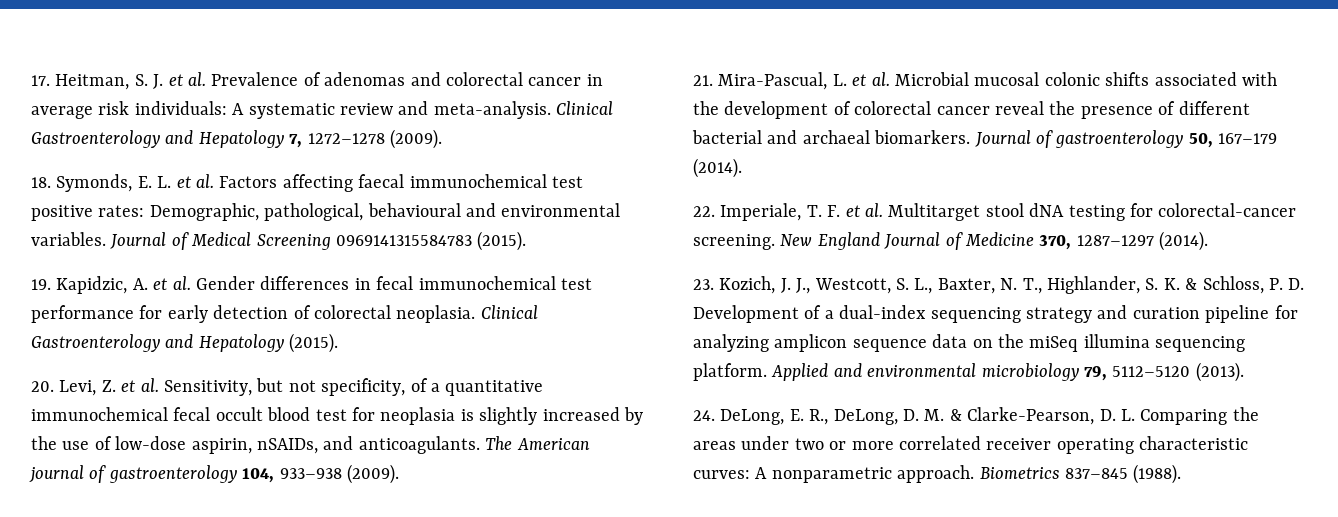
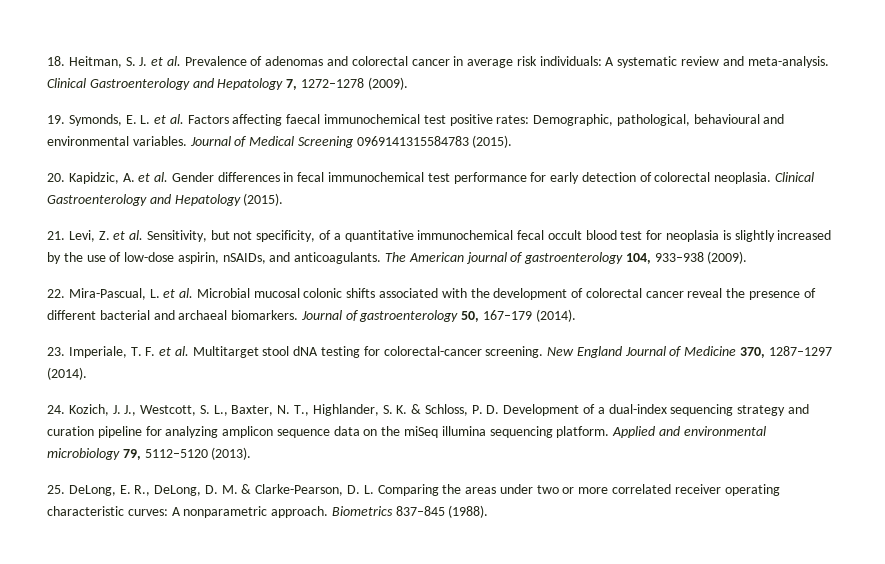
- 17. Heitman, S. J. et al. Prevalence of adenomas and colorectal cancer in average risk individuals: A systematic review and meta-analysis.
+ 18. Heitman, S. J. et al. Prevalence of adenomas and colorectal cancer in average risk individuals: A systematic review and meta-analysis.
- 18. Symonds, E. L. et al. Factors affecting faecal immunochemical test positive rates: Demographic, pathological, behavioural and environmental variables.
+ 19. Symonds, E. L. et al. Factors affecting faecal immunochemical test positive rates: Demographic, pathological, behavioural and environmental variables.
- 19. Kapidzic, A. et al. Gender differences in fecal immunochemical test performance for early detection of colorectal neoplasia.
+ 20. Kapidzic, A. et al. Gender differences in fecal immunochemical test performance for early detection of colorectal neoplasia.
- 20. Levi, Z. et al. Sensitivity, but not specificity, of a quantitative immunochemical fecal occult blood test for neoplasia is slightly increased by the use of low-dose aspirin, nSAIDs, and anticoagulants.
+ 21. Levi, Z. et al. Sensitivity, but not specificity, of a quantitative immunochemical fecal occult blood test for neoplasia is slightly increased by the use of low-dose aspirin, nSAIDs, and anticoagulants.
- 21. Mira-Pascual, L. et al. Microbial mucosal colonic shifts associated with the development of colorectal cancer reveal the presence of different bacterial and archaeal biomarkers.
+ 22. Mira-Pascual, L. et al. Microbial mucosal colonic shifts associated with the development of colorectal cancer reveal the presence of different bacterial and archaeal biomarkers.
- 22. Imperiale, T. F. et al. Multitarget stool dNA testing for colorectal-cancer screening.
+ 23. Imperiale, T. F. et al. Multitarget stool dNA testing for colorectal-cancer screening.
- 23. Kozich, J. J., Westcott, S. L., Baxter, N. T., Highlander, S. K. & Schloss, P. D. Development of a dual-index sequencing strategy and curation pipeline for analyzing amplicon sequence data on the miSeq illumina sequencing platform.
+ 24. Kozich, J. J., Westcott, S. L., Baxter, N. T., Highlander, S. K. & Schloss, P. D. Development of a dual-index sequencing strategy and curation pipeline for analyzing amplicon sequence data on the miSeq illumina sequencing platform.
- 24. DeLong, E. R., DeLong, D. M. & Clarke-Pearson, D. L. Comparing the areas under two or more correlated receiver operating characteristic curves: A nonparametric approach.
+ 25. DeLong, E. R., DeLong, D. M. & Clarke-Pearson, D. L. Comparing the areas under two or more correlated receiver operating characteristic curves: A nonparametric approach.

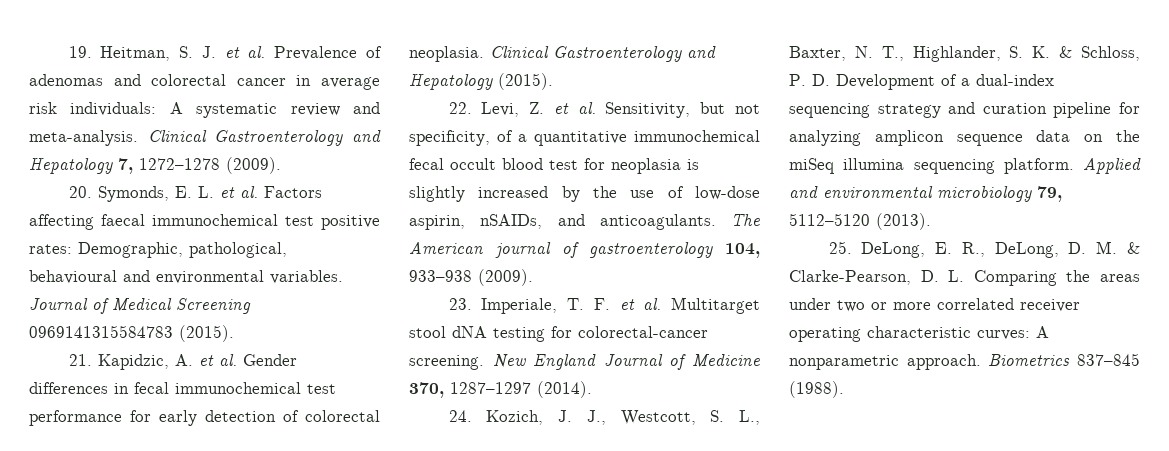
- 18. Heitman, S. J. et al. Prevalence of adenomas and colorectal cancer in average risk individuals: A systematic review and meta-analysis.
+ 19. Heitman, S. J. et al. Prevalence of adenomas and colorectal cancer in average risk individuals: A systematic review and meta-analysis.
- 19. Symonds, E. L. et al. Factors affecting faecal immunochemical test positive rates: Demographic, pathological, behavioural and environmental variables.
+ 20. Symonds, E. L. et al. Factors affecting faecal immunochemical test positive rates: Demographic, pathological, behavioural and environmental variables.
- 20. Kapidzic, A. et al. Gender differences in fecal immunochemical test performance for early detection of colorectal neoplasia.
+ 21. Kapidzic, A. et al. Gender differences in fecal immunochemical test performance for early detection of colorectal neoplasia.
- 21. Levi, Z. et al. Sensitivity, but not specificity, of a quantitative immunochemical fecal occult blood test for neoplasia is slightly increased by the use of low-dose aspirin, nSAIDs, and anticoagulants.
+ 22. Levi, Z. et al. Sensitivity, but not specificity, of a quantitative immunochemical fecal occult blood test for neoplasia is slightly increased by the use of low-dose aspirin, nSAIDs, and anticoagulants.
- 22. Mira-Pascual, L. et al. Microbial mucosal colonic shifts associated with the development of colorectal cancer reveal the presence of different bacterial and archaeal biomarkers. Journal of gastroenterology 50, 167–179 (2014).

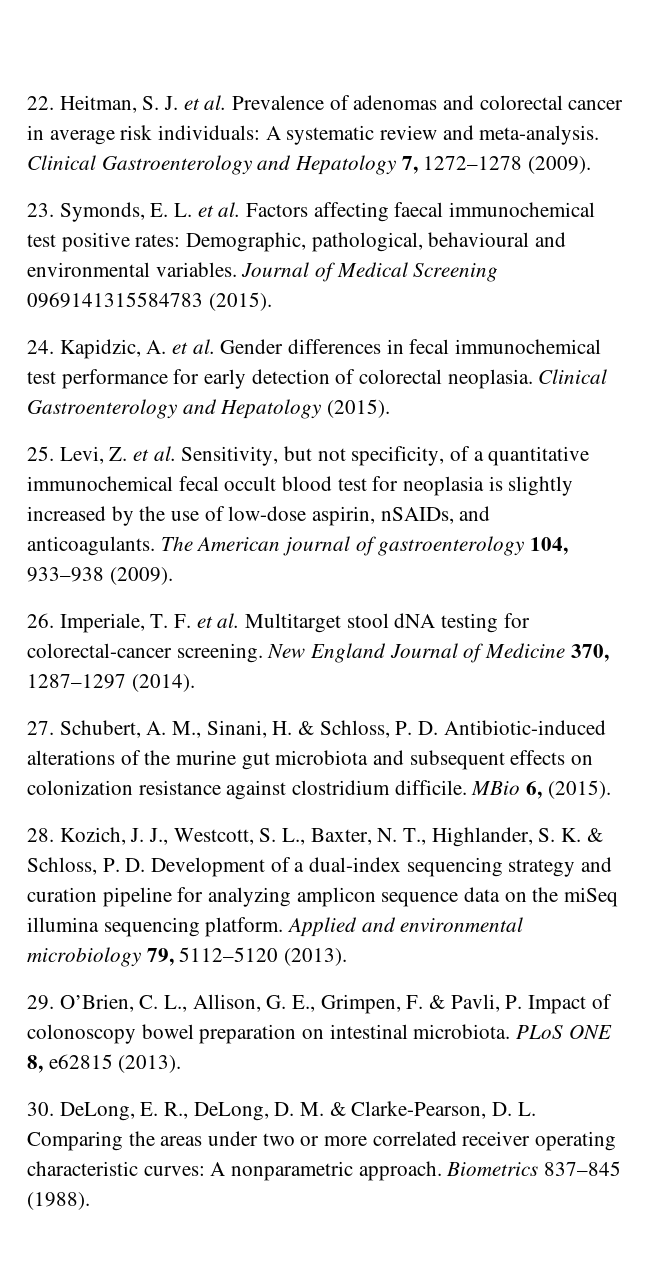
- 19. Heitman, S. J. et al. Prevalence of adenomas and colorectal cancer in average risk individuals: A systematic review and meta-analysis.
+ 22. Heitman, S. J. et al. Prevalence of adenomas and colorectal cancer in average risk individuals: A systematic review and meta-analysis.
- 20. Symonds, E. L. et al. Factors affecting faecal immunochemical test positive rates: Demographic, pathological, behavioural and environmental variables.
+ 23. Symonds, E. L. et al. Factors affecting faecal immunochemical test positive rates: Demographic, pathological, behavioural and environmental variables.
- 21. Kapidzic, A. et al. Gender differences in fecal immunochemical test performance for early detection of colorectal neoplasia.
+ 24. Kapidzic, A. et al. Gender differences in fecal immunochemical test performance for early detection of colorectal neoplasia.
- 22. Levi, Z. et al. Sensitivity, but not specificity, of a quantitative immunochemical fecal occult blood test for neoplasia is slightly increased by the use of low-dose aspirin, nSAIDs, and anticoagulants.
+ 25. Levi, Z. et al. Sensitivity, but not specificity, of a quantitative immunochemical fecal occult blood test for neoplasia is slightly increased by the use of low-dose aspirin, nSAIDs, and anticoagulants.
- 23. Imperiale, T. F. et al. Multitarget stool dNA testing for colorectal-cancer screening.
+ 26. Imperiale, T. F. et al. Multitarget stool dNA testing for colorectal-cancer screening.
- 24. Kozich, J. J., Westcott, S. L., Baxter, N. T., Highlander, S. K. & Schloss, P. D. Development of a dual-index sequencing strategy and curation pipeline for analyzing amplicon sequence data on the miSeq illumina sequencing platform.
+ 27. Schubert, A. M., Sinani, H. & Schloss, P. D. Antibiotic-induced alterations of the murine gut microbiota and subsequent effects on colonization resistance against clostridium difficile. MBio 6, (2015).
+ 28. Kozich, J. J., Westcott, S. L., Baxter, N. T., Highlander, S. K. & Schloss, P. D. Development of a dual-index sequencing strategy and curation pipeline for analyzing amplicon sequence data on the miSeq illumina sequencing platform.
- 25. DeLong, E. R., DeLong, D. M. & Clarke-Pearson, D. L. Comparing the areas under two or more correlated receiver operating characteristic curves: A nonparametric approach.
+ 29. O’Brien, C. L., Allison, G. E., Grimpen, F. & Pavli, P. Impact of colonoscopy bowel preparation on intestinal microbiota. PLoS ONE 8, e62815 (2013).
+ 30. DeLong, E. R., DeLong, D. M. & Clarke-Pearson, D. L. Comparing the areas under two or more correlated receiver operating characteristic curves: A nonparametric approach.

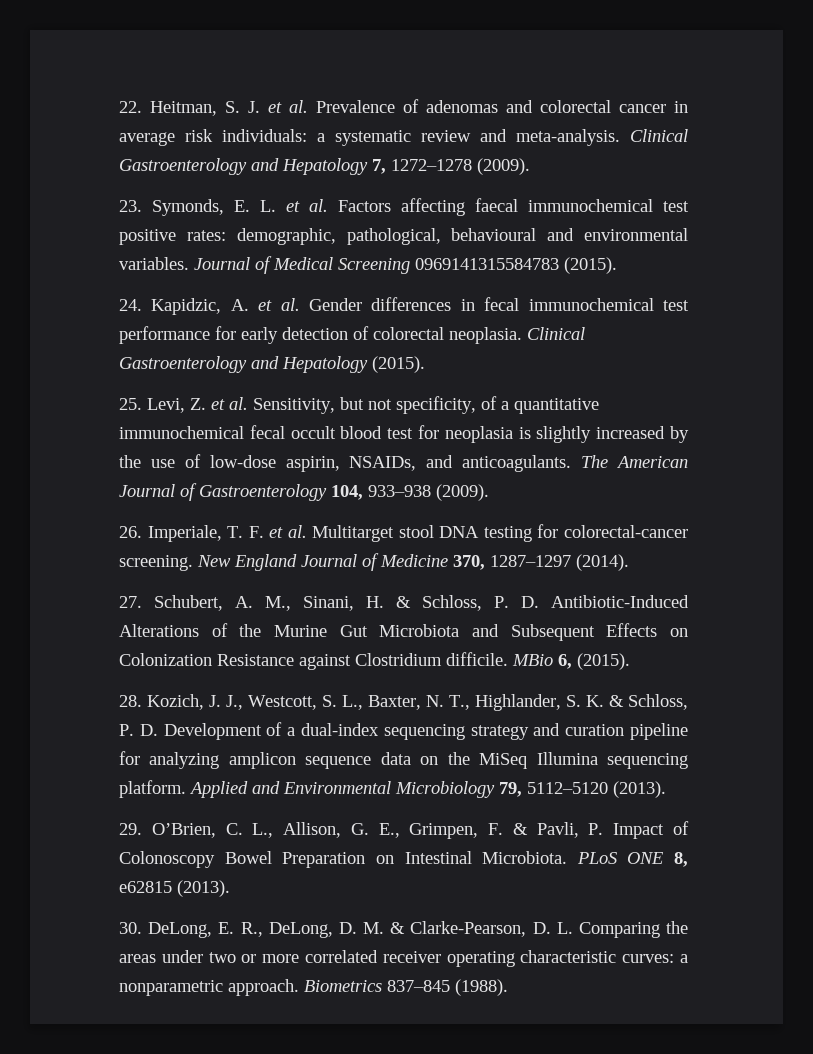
- 22. Heitman, S. J. et al. Prevalence of adenomas and colorectal cancer in average risk individuals: A systematic review and meta-analysis.
+ 22. Heitman, S. J. et al. Prevalence of adenomas and colorectal cancer in average risk individuals: a systematic review and meta-analysis.
- 23. Symonds, E. L. et al. Factors affecting faecal immunochemical test positive rates: Demographic, pathological, behavioural and environmental variables.
+ 23. Symonds, E. L. et al. Factors affecting faecal immunochemical test positive rates: demographic, pathological, behavioural and environmental variables.
- 25. Levi, Z. et al. Sensitivity, but not specificity, of a quantitative immunochemical fecal occult blood test for neoplasia is slightly increased by the use of low-dose aspirin, nSAIDs, and anticoagulants.
+ 25. Levi, Z. et al. Sensitivity, but not specificity, of a quantitative immunochemical fecal occult blood test for neoplasia is slightly increased by the use of low-dose aspirin, NSAIDs, and anticoagulants.
- The American journal of gastroenterology 104, 933–938 (2009).
+ The American Journal of Gastroenterology 104, 933–938 (2009).
- 26. Imperiale, T. F. et al. Multitarget stool dNA testing for colorectal-cancer screening.
+ 26. Imperiale, T. F. et al. Multitarget stool DNA testing for colorectal-cancer screening.
- 27. Schubert, A. M., Sinani, H. & Schloss, P. D. Antibiotic-induced alterations of the murine gut microbiota and subsequent effects on colonization resistance against clostridium difficile.
+ 27. Schubert, A. M., Sinani, H. & Schloss, P. D. Antibiotic-Induced Alterations of the Murine Gut Microbiota and Subsequent Effects on Colonization Resistance against Clostridium difficile.
- 28. Kozich, J. J., Westcott, S. L., Baxter, N. T., Highlander, S. K. & Schloss, P. D. Development of a dual-index sequencing strategy and curation pipeline for analyzing amplicon sequence data on the miSeq illumina sequencing platform.
+ 28. Kozich, J. J., Westcott, S. L., Baxter, N. T., Highlander, S. K. & Schloss, P. D. Development of a dual-index sequencing strategy and curation pipeline for analyzing amplicon sequence data on the MiSeq Illumina sequencing platform.
- Applied and environmental microbiology 79, 5112–5120 (2013).
+ Applied and Environmental Microbiology 79, 5112–5120 (2013).
- 29. O’Brien, C. L., Allison, G. E., Grimpen, F. & Pavli, P. Impact of colonoscopy bowel preparation on intestinal microbiota.
+ 29. O’Brien, C. L., Allison, G. E., Grimpen, F. & Pavli, P. Impact of Colonoscopy Bowel Preparation on Intestinal Microbiota.
- 30. DeLong, E. R., DeLong, D. M. & Clarke-Pearson, D. L. Comparing the areas under two or more correlated receiver operating characteristic curves: A nonparametric approach.
+ 30. DeLong, E. R., DeLong, D. M. & Clarke-Pearson, D. L. Comparing the areas under two or more correlated receiver operating characteristic curves: a nonparametric approach.

